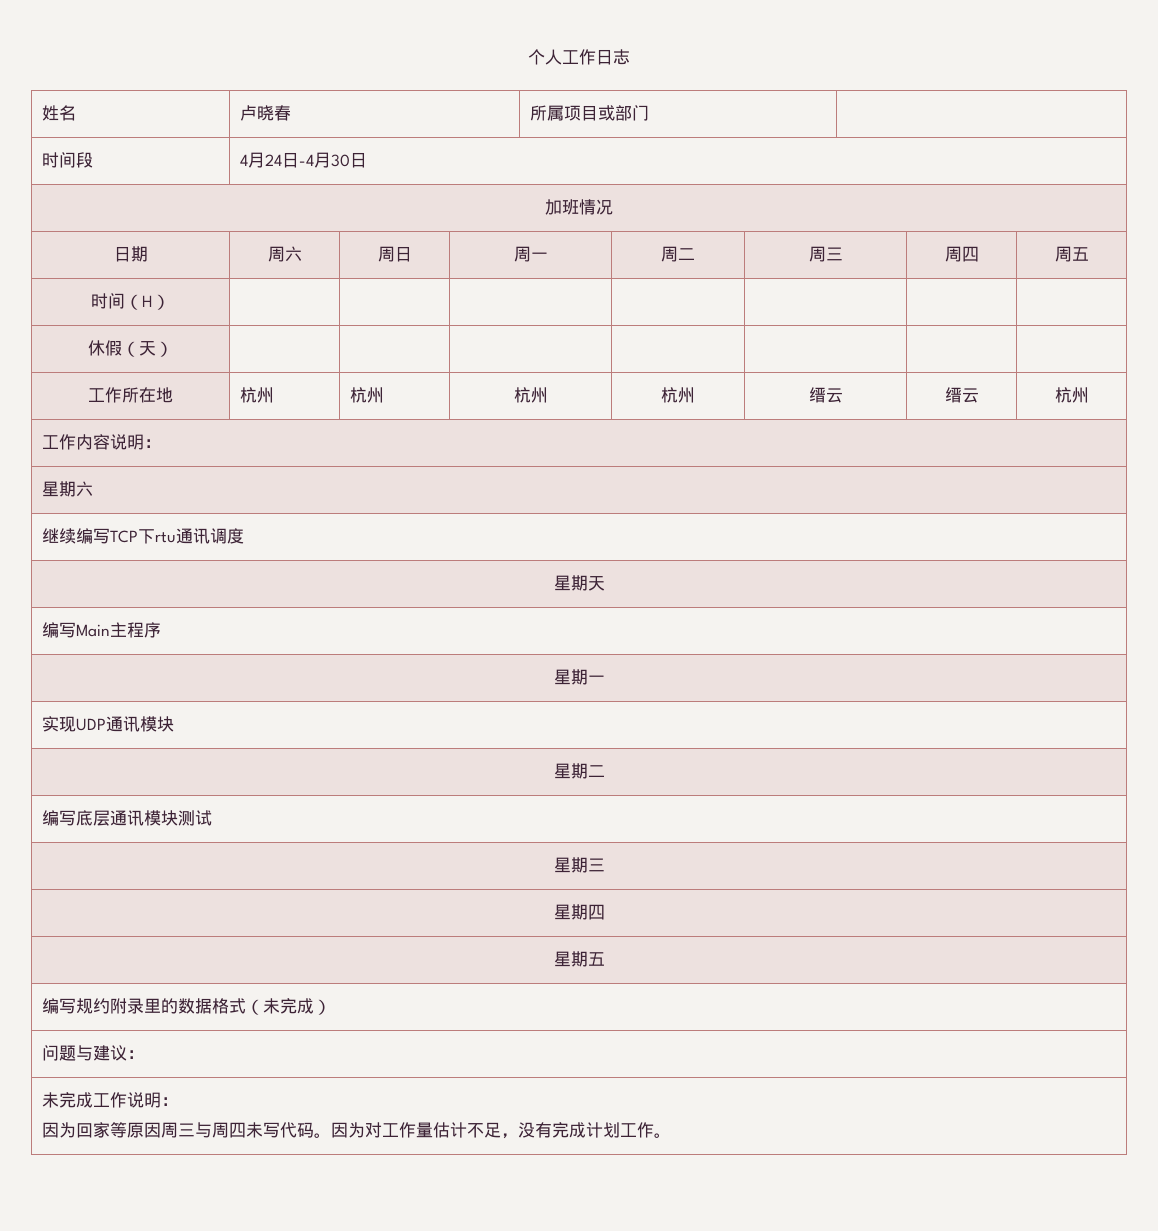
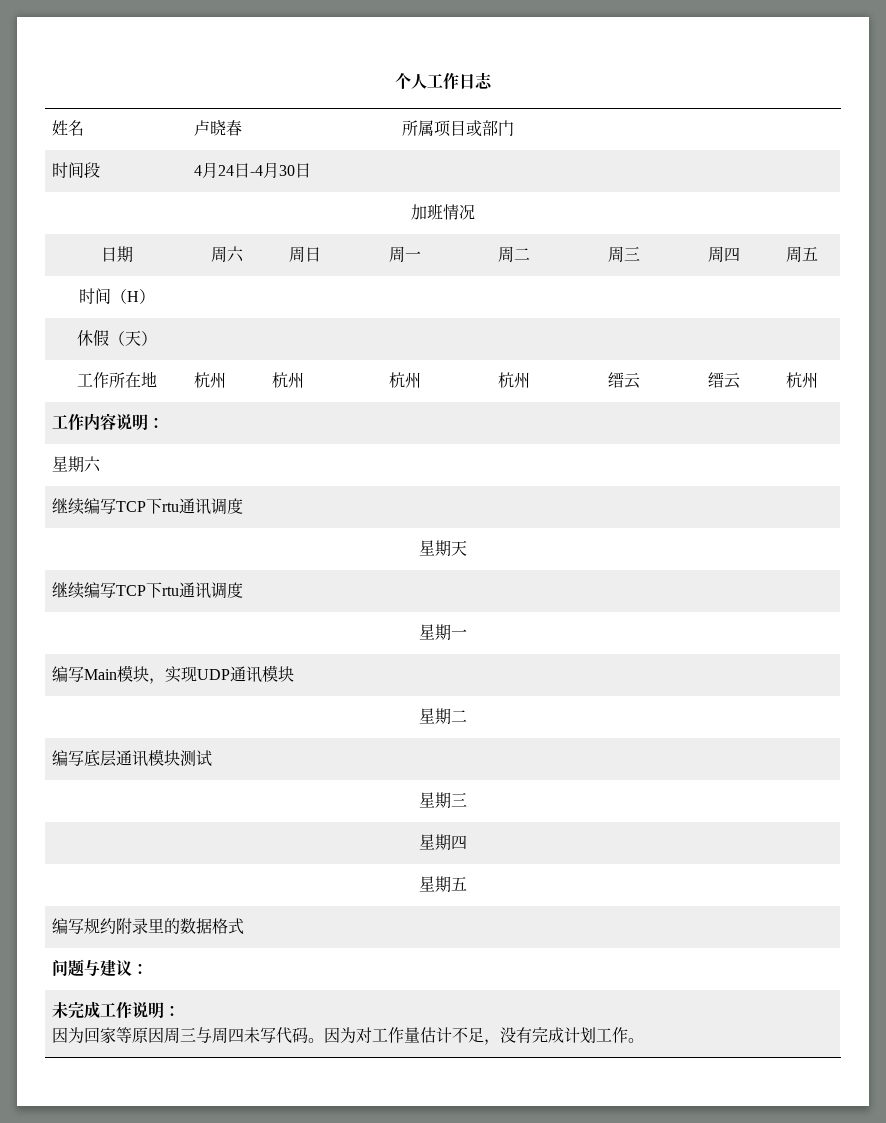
  星期天
- 编写Main主程序
+ 继续编写TCP下rtu通讯调度
  星期一
- 实现UDP通讯模块
+ 编写Main模块，实现UDP通讯模块
- 编写规约附录里的数据格式（未完成）
+ 编写规约附录里的数据格式

